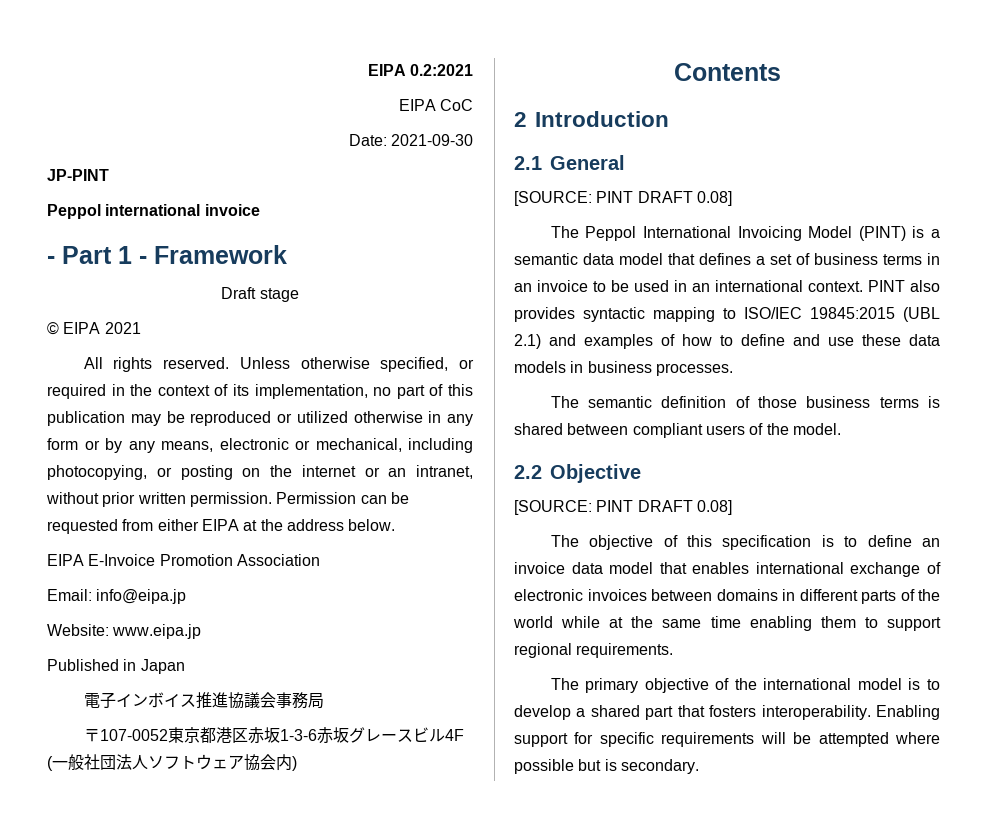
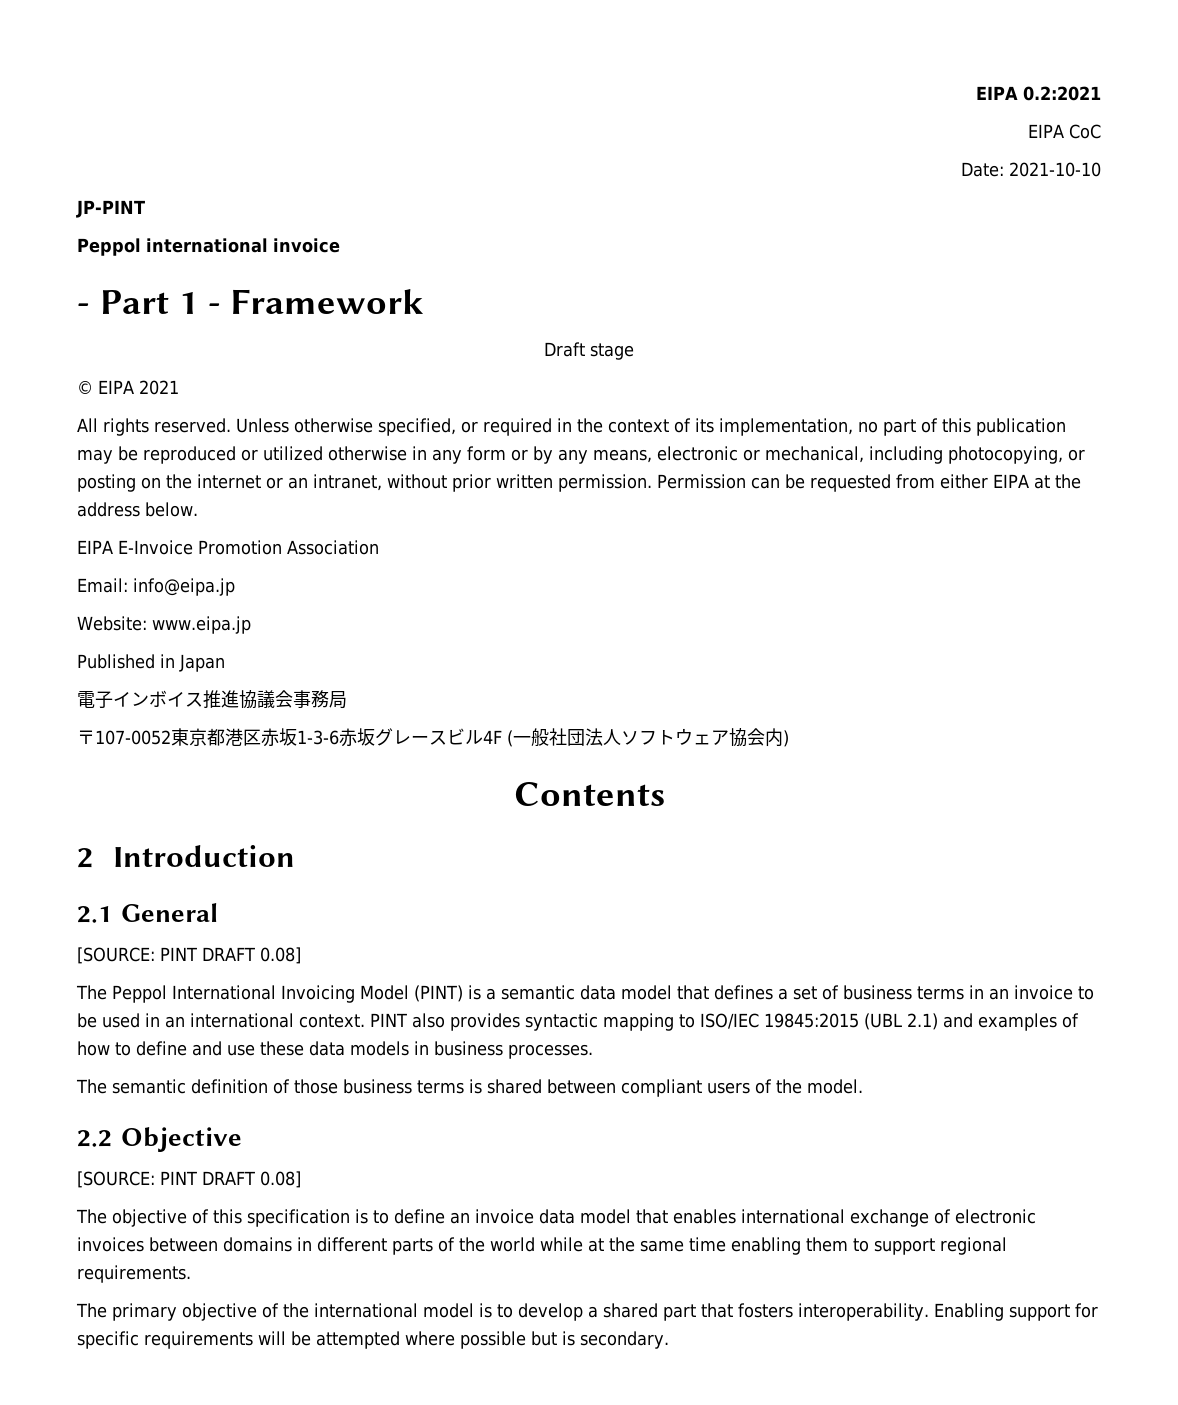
- Date: 2021-09-30
+ Date: 2021-10-10

